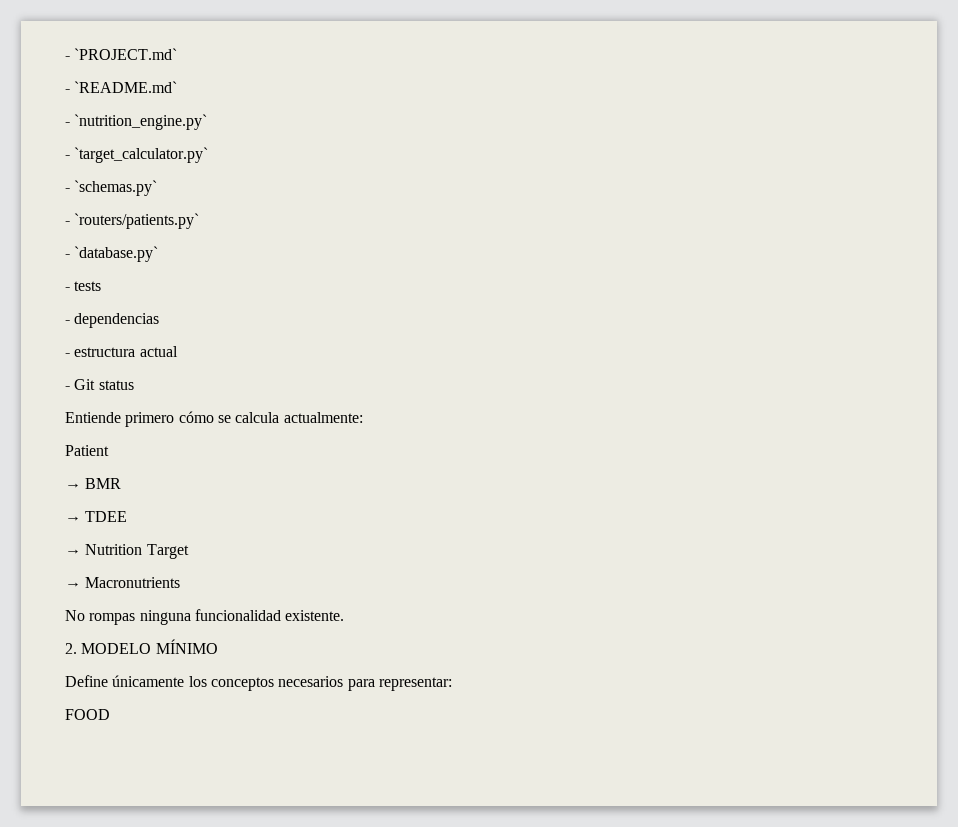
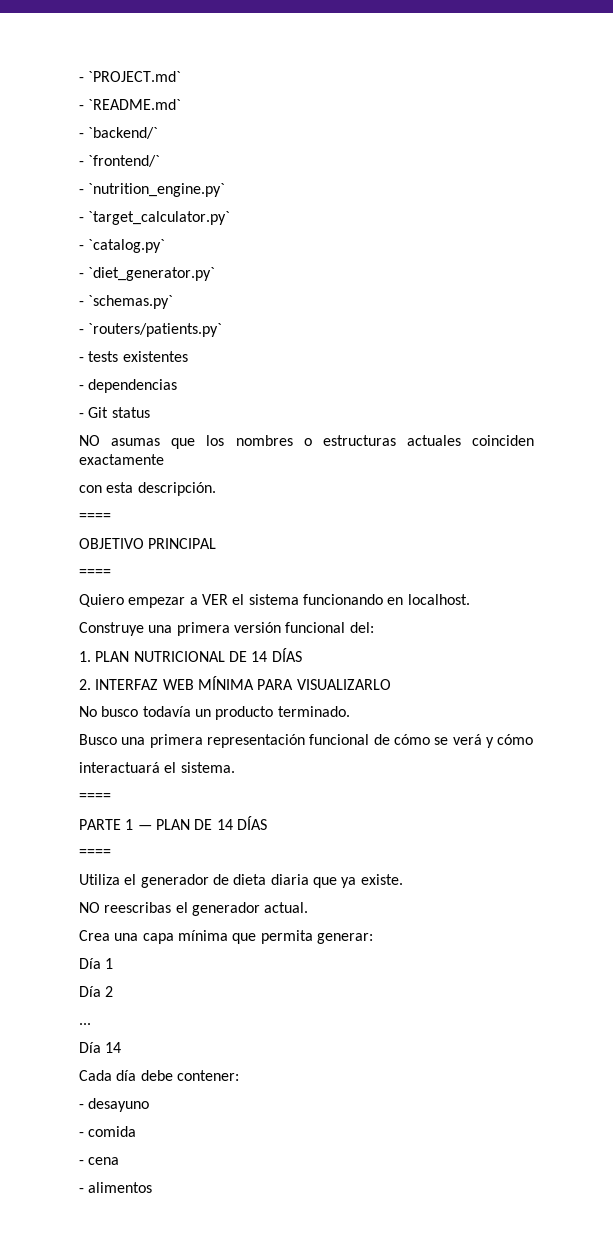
+ - `backend/`
+ - `frontend/`
+ - `catalog.py`
+ - `diet_generator.py`
- - `database.py`
- - tests
+ - tests existentes
- - estructura actual
- Entiende primero cómo se calcula actualmente:
- Patient
- → BMR
- → TDEE
- → Nutrition Target
- → Macronutrients
- No rompas ninguna funcionalidad existente.
- 2. MODELO MÍNIMO
- Define únicamente los conceptos necesarios para representar:
- FOOD
+ NO asumas que los nombres o estructuras actuales coinciden exactamente
+ con esta descripción.
+ ====
+ OBJETIVO PRINCIPAL
+ ====
+ Quiero empezar a VER el sistema funcionando en localhost.
+ Construye una primera versión funcional del:
+ 1. PLAN NUTRICIONAL DE 14 DÍAS
+ 2. INTERFAZ WEB MÍNIMA PARA VISUALIZARLO
+ No busco todavía un producto terminado.
+ Busco una primera representación funcional de cómo se verá y cómo
+ interactuará el sistema.
+ ====
+ PARTE 1 — PLAN DE 14 DÍAS
+ ====
+ Utiliza el generador de dieta diaria que ya existe.
+ NO reescribas el generador actual.
+ Crea una capa mínima que permita generar:
+ Día 1
+ Día 2
+ ...
+ Día 14
+ Cada día debe contener:
+ - desayuno
+ - comida
+ - cena
+ - alimentos

